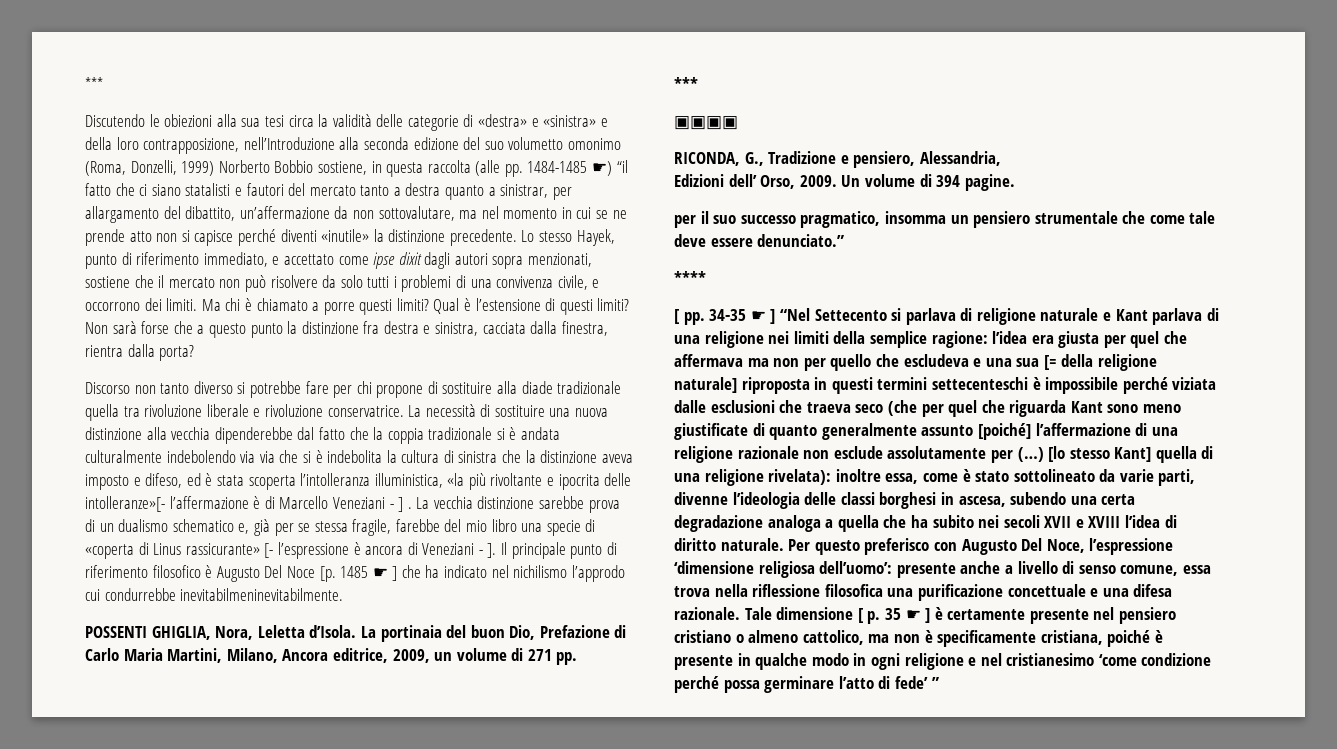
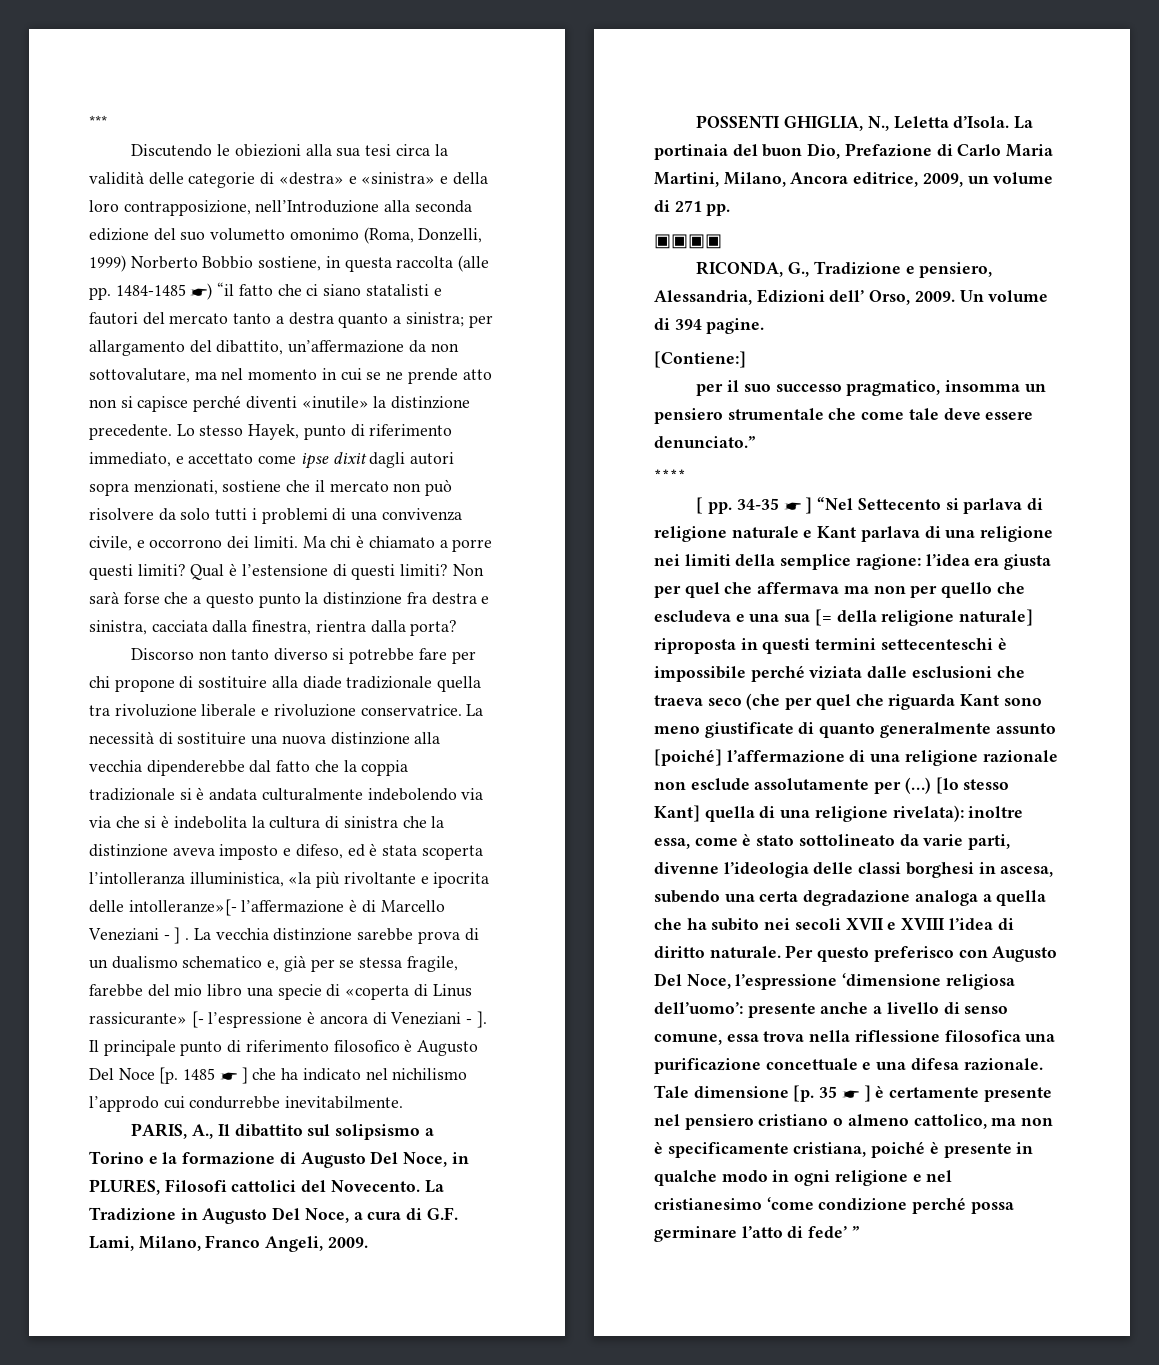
- Discutendo le obiezioni alla sua tesi circa la validità delle categorie di «destra» e «sinistra» e della loro contrapposizione, nell’Introduzione alla seconda edizione del suo volumetto omonimo (Roma, Donzelli, 1999) Norberto Bobbio sostiene, in questa raccolta (alle pp. 1484-1485 ☛) “il fatto che ci siano statalisti e fautori del mercato tanto a destra quanto a sinistrar, per allargamento del dibattito, un’affermazione da non sottovalutare, ma nel momento in cui se ne prende atto non si capisce perché diventi «inutile» la distinzione precedente.
+ Discutendo le obiezioni alla sua tesi circa la validità delle categorie di «destra» e «sinistra» e della loro contrapposizione, nell’Introduzione alla seconda edizione del suo volumetto omonimo (Roma, Donzelli, 1999) Norberto Bobbio sostiene, in questa raccolta (alle pp. 1484-1485 ☛) “il fatto che ci siano statalisti e fautori del mercato tanto a destra quanto a sinistra; per allargamento del dibattito, un’affermazione da non sottovalutare, ma nel momento in cui se ne prende atto non si capisce perché diventi «inutile» la distinzione precedente.
- Il principale punto di riferimento filosofico è Augusto Del Noce [p. 1485 ☛ ] che ha indicato nel nichilismo l’approdo cui condurrebbe inevitabilmeninevitabilmente.
+ Il principale punto di riferimento filosofico è Augusto Del Noce [p. 1485 ☛ ] che ha indicato nel nichilismo l’approdo cui condurrebbe inevitabilmente.
+ PARIS, A., Il dibattito sul solipsismo a Torino e la formazione di Augusto Del Noce, in PLURES, Filosofi cattolici del Novecento. La Tradizione in Augusto Del Noce, a cura di G.F. Lami, Milano, Franco Angeli, 2009.
- POSSENTI GHIGLIA, Nora, Leletta d’Isola.
+ POSSENTI GHIGLIA, N., Leletta d’Isola.
  La portinaia del buon Dio, Prefazione di Carlo Maria Martini, Milano, Ancora editrice, 2009, un volume di 271 pp.
- ***
- RICONDA, G., Tradizione e pensiero, Alessandria,
- Edizioni dell’ Orso, 2009.
+ RICONDA, G., Tradizione e pensiero, Alessandria, Edizioni dell’ Orso, 2009.
+ [Contiene:]
- Tale dimensione [ p. 35 ☛ ] è certamente presente nel pensiero cristiano o almeno cattolico, ma non è specificamente cristiana, poiché è presente in qualche modo in ogni religione e nel cristianesimo ‘come condizione perché possa germinare l’atto di fede’ ”
+ Tale dimensione [p. 35 ☛ ] è certamente presente nel pensiero cristiano o almeno cattolico, ma non è specificamente cristiana, poiché è presente in qualche modo in ogni religione e nel cristianesimo ‘come condizione perché possa germinare l’atto di fede’ ”

